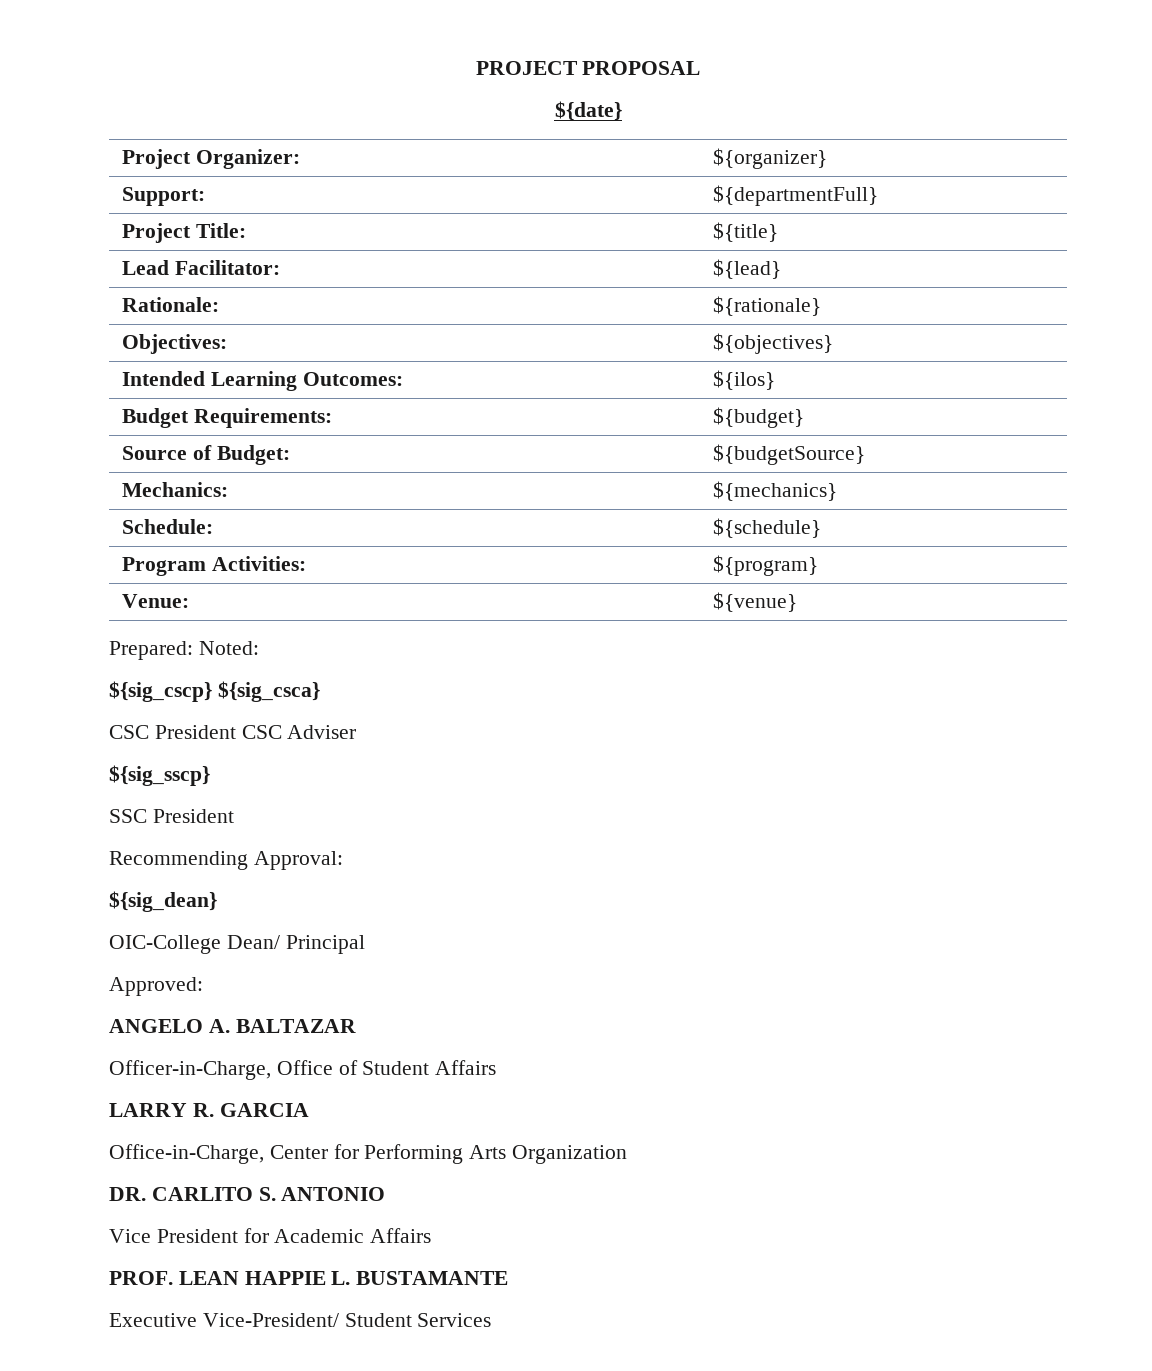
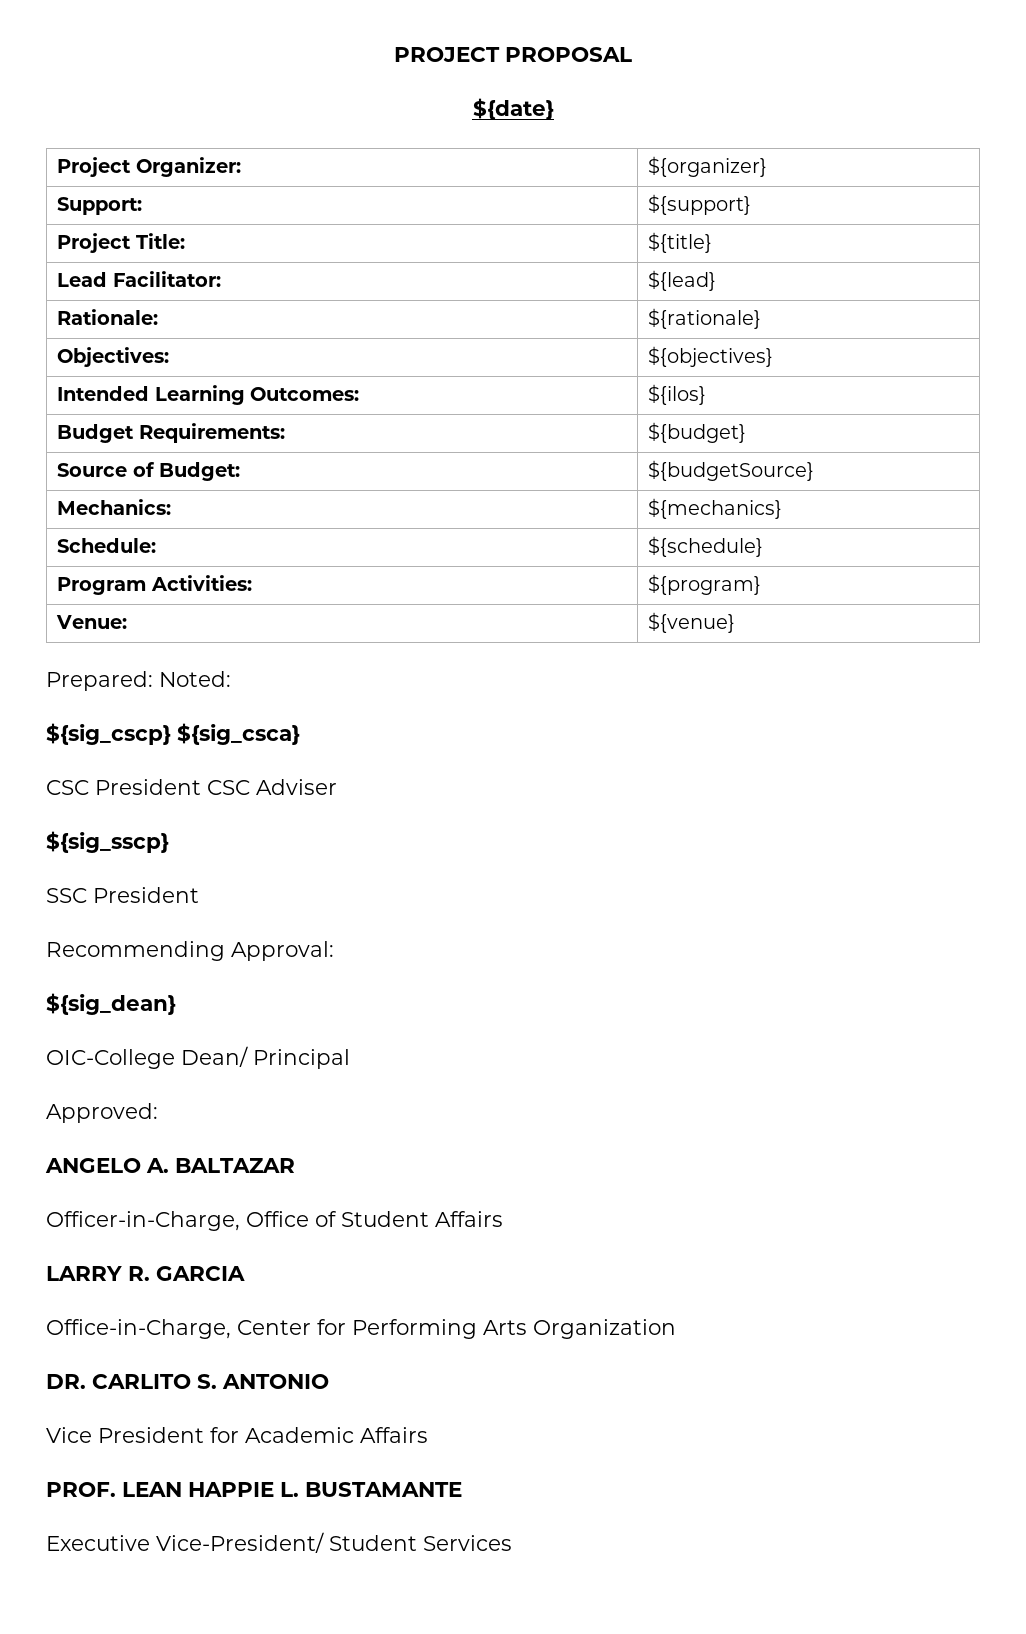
- Support: | ${departmentFull}
+ Support: | ${support}

